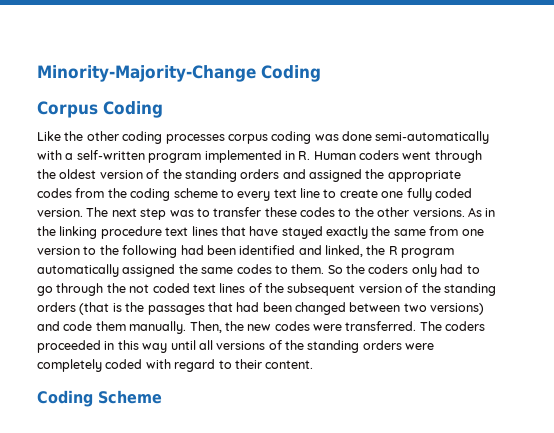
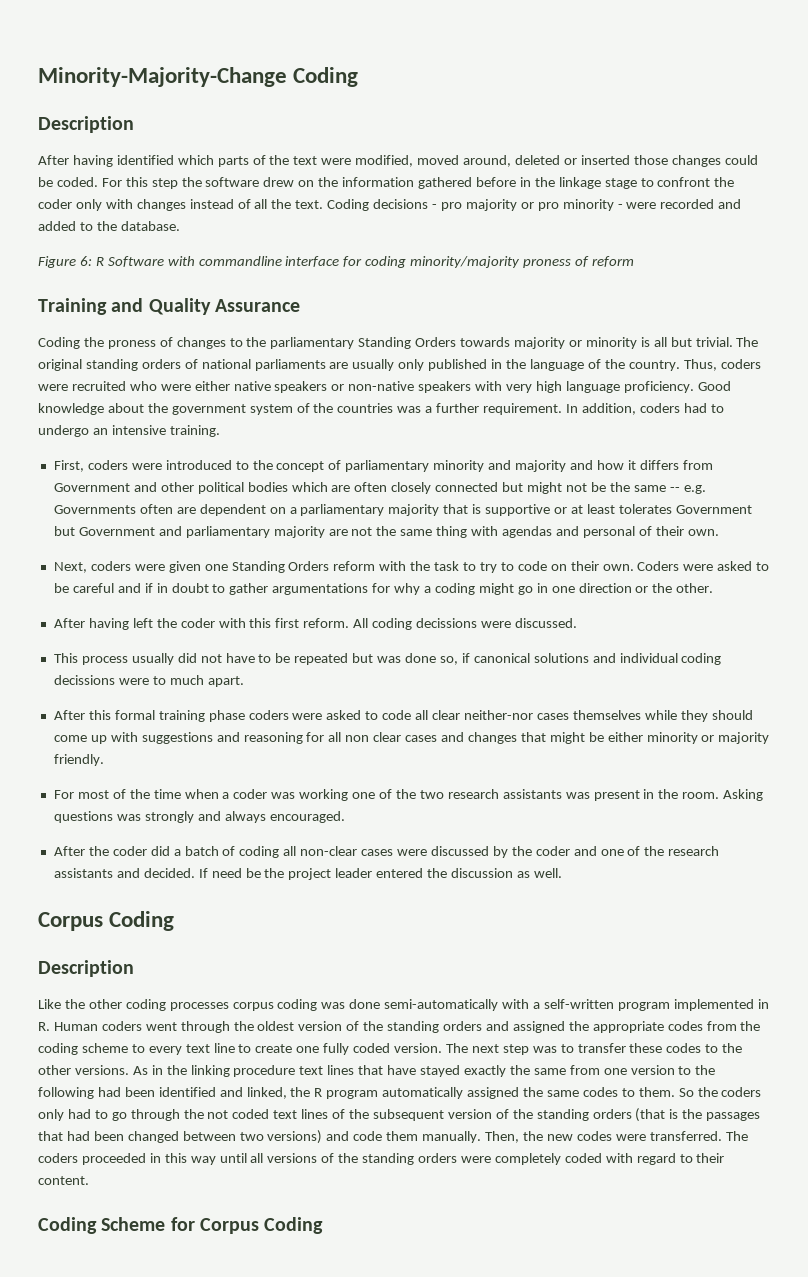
  Minority-Majority-Change Coding
+ Description
+ After having identified which parts of the text were modified, moved around, deleted or inserted those changes could be coded. For this step the software drew on the information gathered before in the linkage stage to confront the coder only with changes instead of all the text. Coding decisions - pro majority or pro minority - were recorded and added to the database.
+ Figure 6: R Software with commandline interface for coding minority/majority proness of reform
+ Training and Quality Assurance
+ Coding the proness of changes to the parliamentary Standing Orders towards majority or minority is all but trivial. The original standing orders of national parliaments are usually only published in the language of the country. Thus, coders were recruited who were either native speakers or non-native speakers with very high language proficiency. Good knowledge about the government system of the countries was a further requirement. In addition, coders had to undergo an intensive training.
+ First, coders were introduced to the concept of parliamentary minority and majority and how it differs from Government and other political bodies which are often closely connected but might not be the same -- e.g. Governments often are dependent on a parliamentary majority that is supportive or at least tolerates Government but Government and parliamentary majority are not the same thing with agendas and personal of their own.
+ Next, coders were given one Standing Orders reform with the task to try to code on their own. Coders were asked to be careful and if in doubt to gather argumentations for why a coding might go in one direction or the other.
+ After having left the coder with this first reform. All coding decissions were discussed.
+ This process usually did not have to be repeated but was done so, if canonical solutions and individual coding decissions were to much apart.
+ After this formal training phase coders were asked to code all clear neither-nor cases themselves while they should come up with suggestions and reasoning for all non clear cases and changes that might be either minority or majority friendly.
+ For most of the time when a coder was working one of the two research assistants was present in the room. Asking questions was strongly and always encouraged.
+ After the coder did a batch of coding all non-clear cases were discussed by the coder and one of the research assistants and decided. If need be the project leader entered the discussion as well.
  Corpus Coding
+ Description
- Coding Scheme
+ Coding Scheme for Corpus Coding

